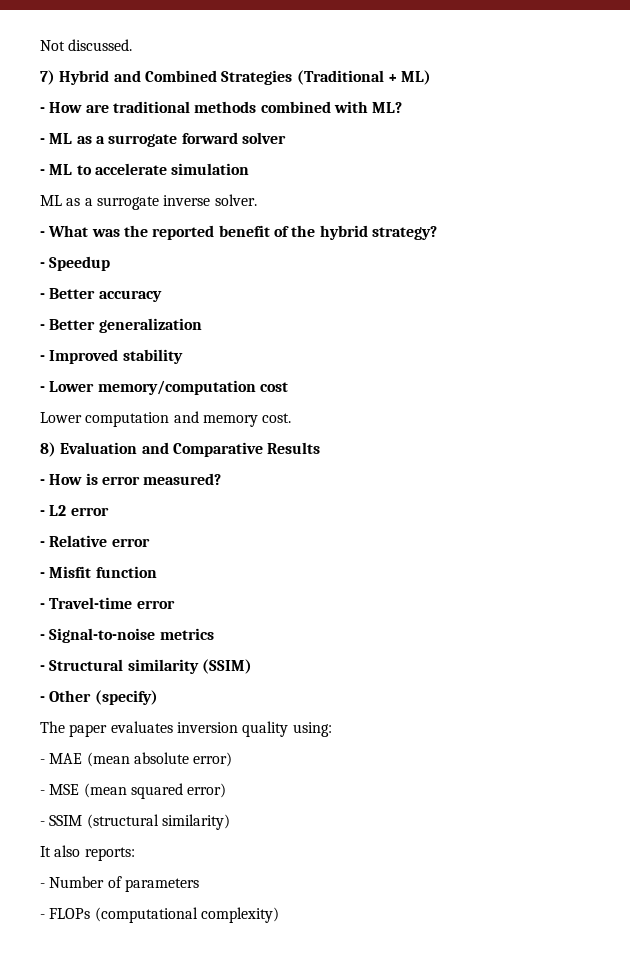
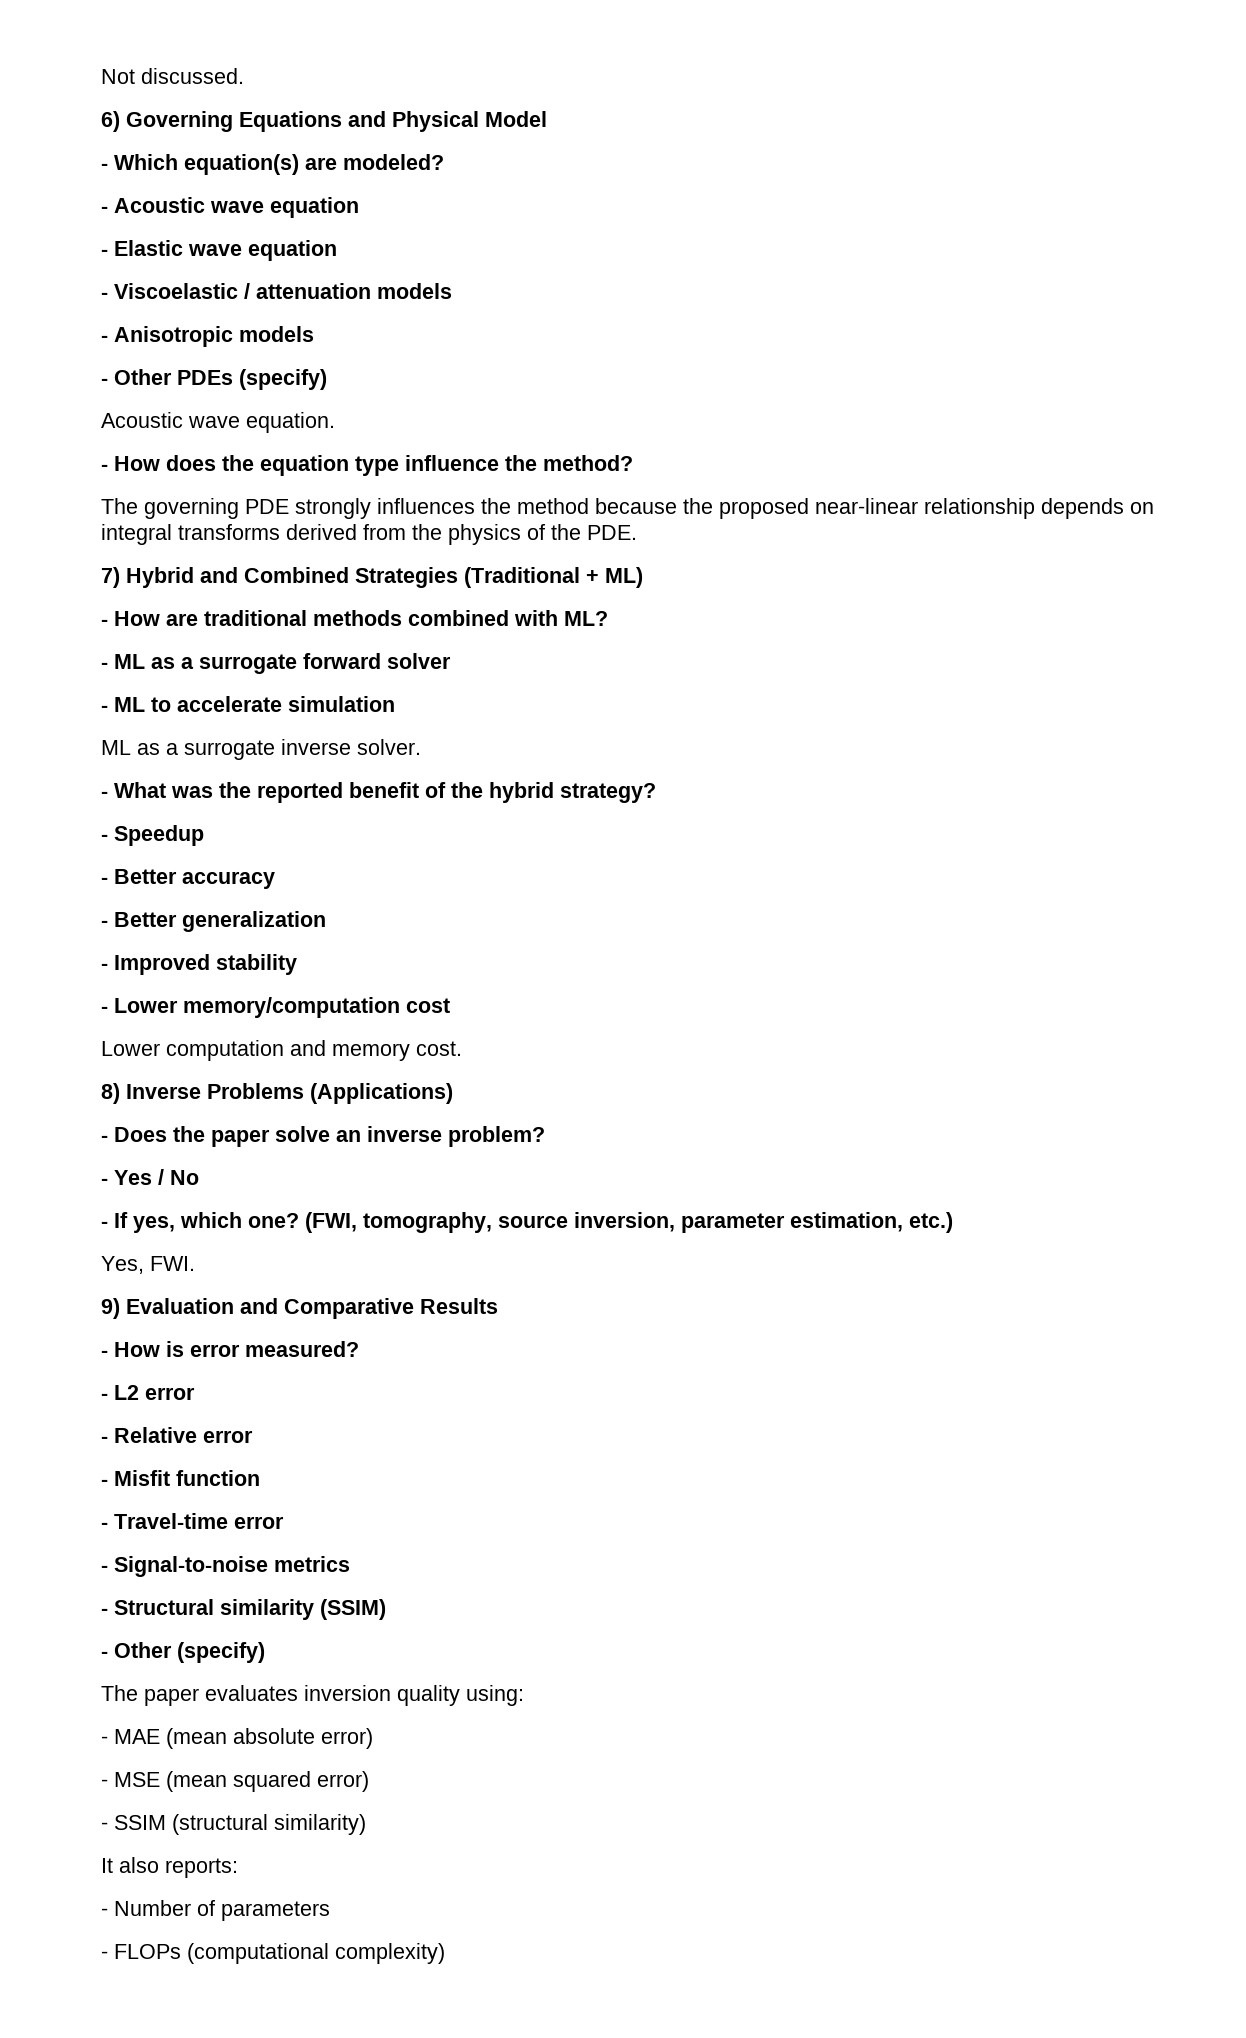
+ 6) Governing Equations and Physical Model
+ - Which equation(s) are modeled?
+ - Acoustic wave equation
+ - Elastic wave equation
+ - Viscoelastic / attenuation models
+ - Anisotropic models
+ - Other PDEs (specify)
+ Acoustic wave equation.
+ - How does the equation type influence the method?
+ The governing PDE strongly influences the method because the proposed near-linear relationship depends on integral transforms derived from the physics of the PDE.
- 8) Evaluation and Comparative Results
+ 8) Inverse Problems (Applications)
+ - Does the paper solve an inverse problem?
+ - Yes / No
+ - If yes, which one? (FWI, tomography, source inversion, parameter estimation, etc.)
+ Yes, FWI.
+ 9) Evaluation and Comparative Results

